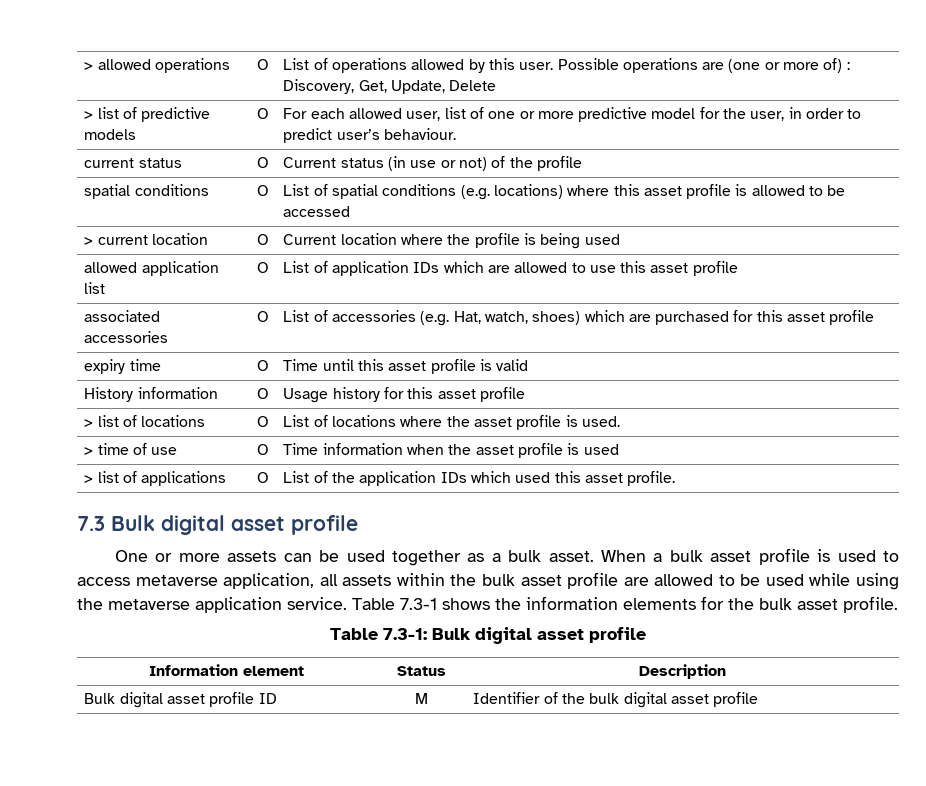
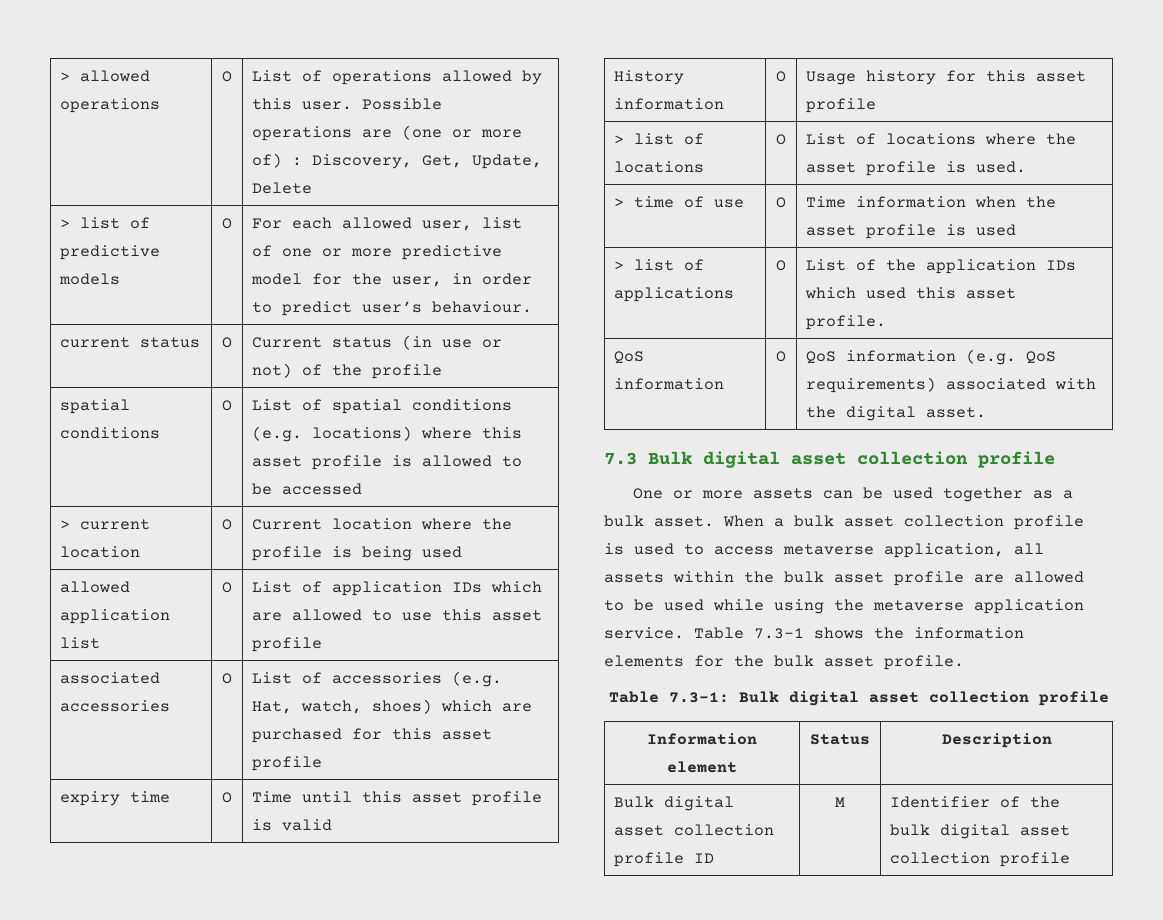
+ QoS information | O | QoS information (e.g. QoS requirements) associated with the digital asset.
- 7.3 Bulk digital asset profile
+ 7.3 Bulk digital asset collection profile
- When a bulk asset profile is used to access metaverse application, all assets within the bulk asset profile are allowed to be used while using the metaverse application service.
+ When a bulk asset collection profile is used to access metaverse application, all assets within the bulk asset profile are allowed to be used while using the metaverse application service.
- Table 7.3-1: Bulk digital asset profile
+ Table 7.3-1: Bulk digital asset collection profile
- Bulk digital asset profile ID | M | Identifier of the bulk digital asset profile
+ Bulk digital asset collection profile ID | M | Identifier of the bulk digital asset collection profile

